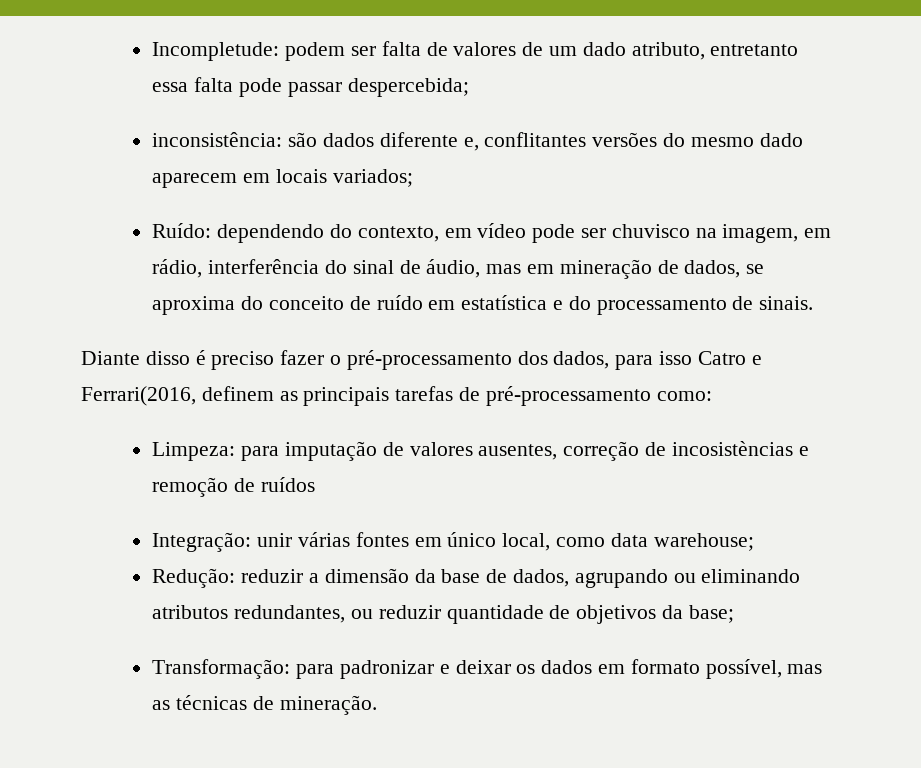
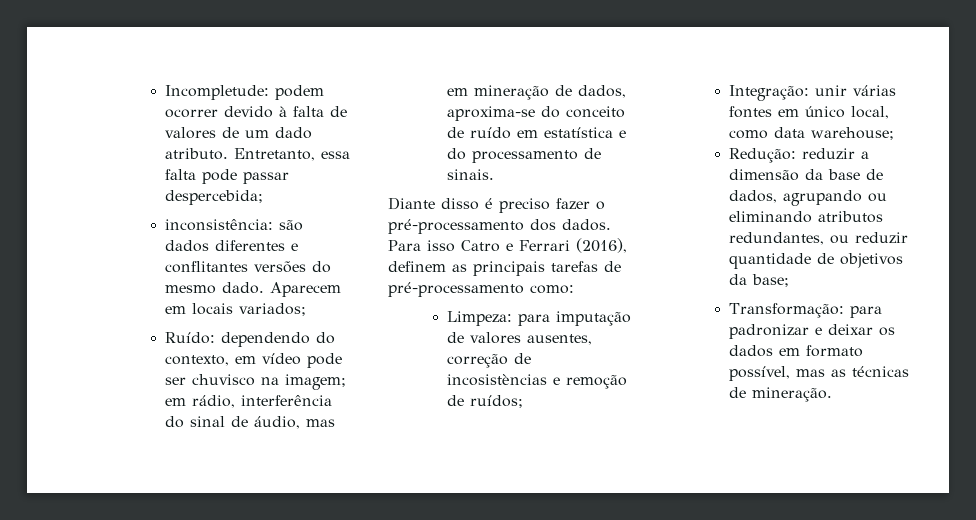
- Incompletude: podem ser falta de valores de um dado atributo, entretanto essa falta pode passar despercebida;
+ Incompletude: podem ocorrer devido à falta de valores de um dado atributo. Entretanto, essa falta pode passar despercebida;
- inconsistência: são dados diferente e, conflitantes versões do mesmo dado aparecem em locais variados;
+ inconsistência: são dados diferentes e conflitantes versões do mesmo dado. Aparecem em locais variados;
- Ruído: dependendo do contexto, em vídeo pode ser chuvisco na imagem, em rádio, interferência do sinal de áudio, mas em mineração de dados, se aproxima do conceito de ruído em estatística e do processamento de sinais.
+ Ruído: dependendo do contexto, em vídeo pode ser chuvisco na imagem; em rádio, interferência do sinal de áudio, mas em mineração de dados, aproxima-se do conceito de ruído em estatística e do processamento de sinais.
- Diante disso é preciso fazer o pré-processamento dos dados, para isso Catro e Ferrari(2016, definem as principais tarefas de pré-processamento como:
+ Diante disso é preciso fazer o pré-processamento dos dados. Para isso Catro e Ferrari (2016), definem as principais tarefas de pré-processamento como:
- Limpeza: para imputação de valores ausentes, correção de incosistèncias e remoção de ruídos
+ Limpeza: para imputação de valores ausentes, correção de incosistèncias e remoção de ruídos;

